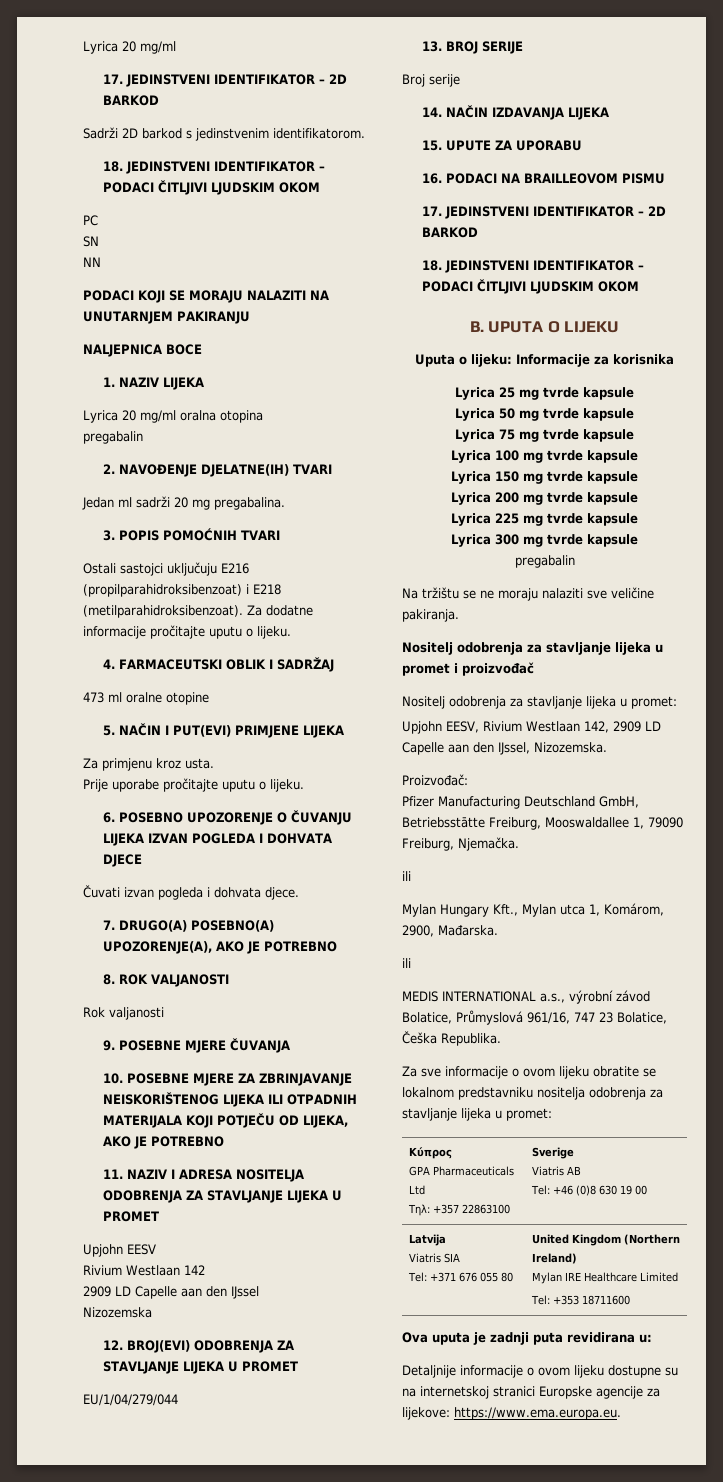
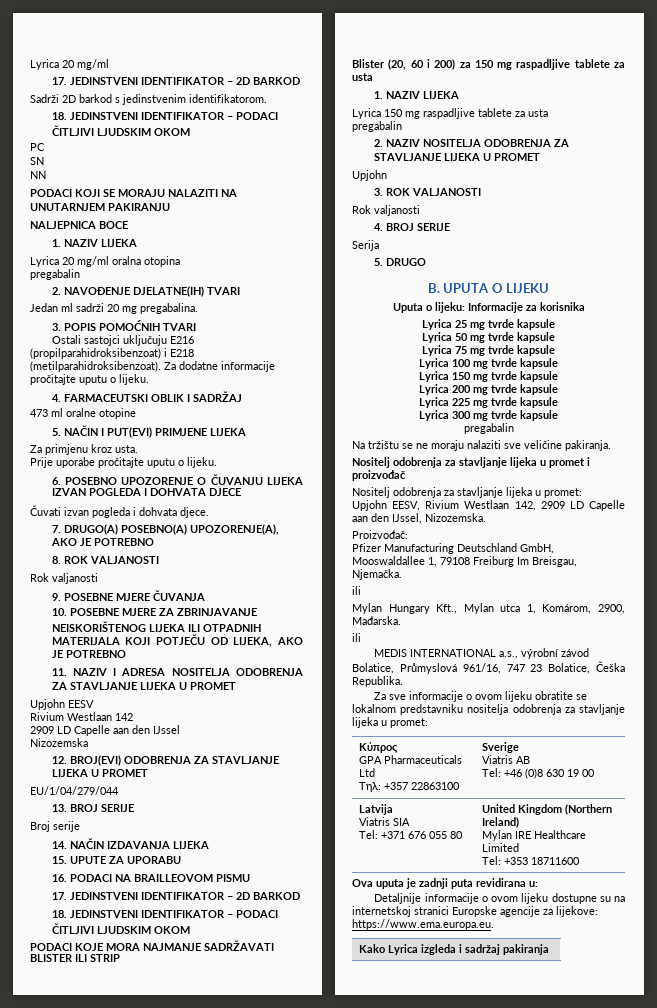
+ PODACI KOJE MORA NAJMANJE SADRŽAVATI BLISTER ILI STRIP
+ Blister (20, 60 i 200) za 150 mg raspadljive tablete za usta
+ 1. NAZIV LIJEKA
+ Lyrica 150 mg raspadljive tablete za usta
+ pregabalin
+ 2. NAZIV NOSITELJA ODOBRENJA ZA STAVLJANJE LIJEKA U PROMET
+ Upjohn
+ 3. ROK VALJANOSTI
+ Rok valjanosti
+ 4. BROJ SERIJE
+ Serija
+ 5. DRUGO
- Pfizer Manufacturing Deutschland GmbH, Betriebsstātte Freiburg, Mooswaldallee 1, 79090 Freiburg, Njemačka.
+ Pfizer Manufacturing Deutschland GmbH, Mooswaldallee 1, 79108 Freiburg Im Breisgau, Njemačka.
+ Kako Lyrica izgleda i sadržaj pakiranja

